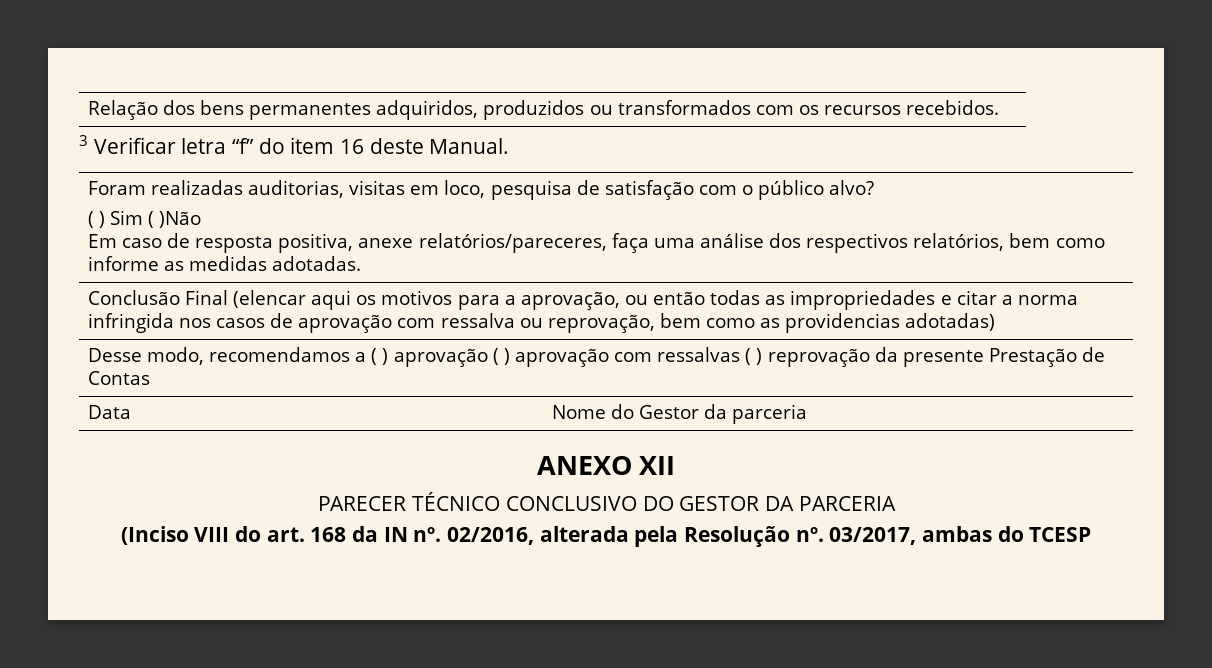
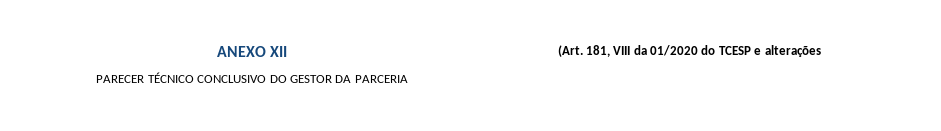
- Relação dos bens permanentes adquiridos, produzidos ou transformados com os recursos recebidos.
- 3 Verificar letra “f” do item 16 deste Manual.
- Foram realizadas auditorias, visitas em loco, pesquisa de satisfação com o público alvo?
- ( ) Sim ( )Não
- Em caso de resposta positiva, anexe relatórios/pareceres, faça uma análise dos respectivos relatórios, bem como informe as medidas adotadas.
- Conclusão Final (elencar aqui os motivos para a aprovação, ou então todas as impropriedades e citar a norma infringida nos casos de aprovação com ressalva ou reprovação, bem como as providencias adotadas)
- Desse modo, recomendamos a ( ) aprovação ( ) aprovação com ressalvas ( ) reprovação da presente Prestação de Contas
- Data | Nome do Gestor da parceria
- (Inciso VIII do art. 168 da IN nº. 02/2016, alterada pela Resolução nº. 03/2017, ambas do TCESP
+ (Art. 181, VIII da 01/2020 do TCESP e alterações

